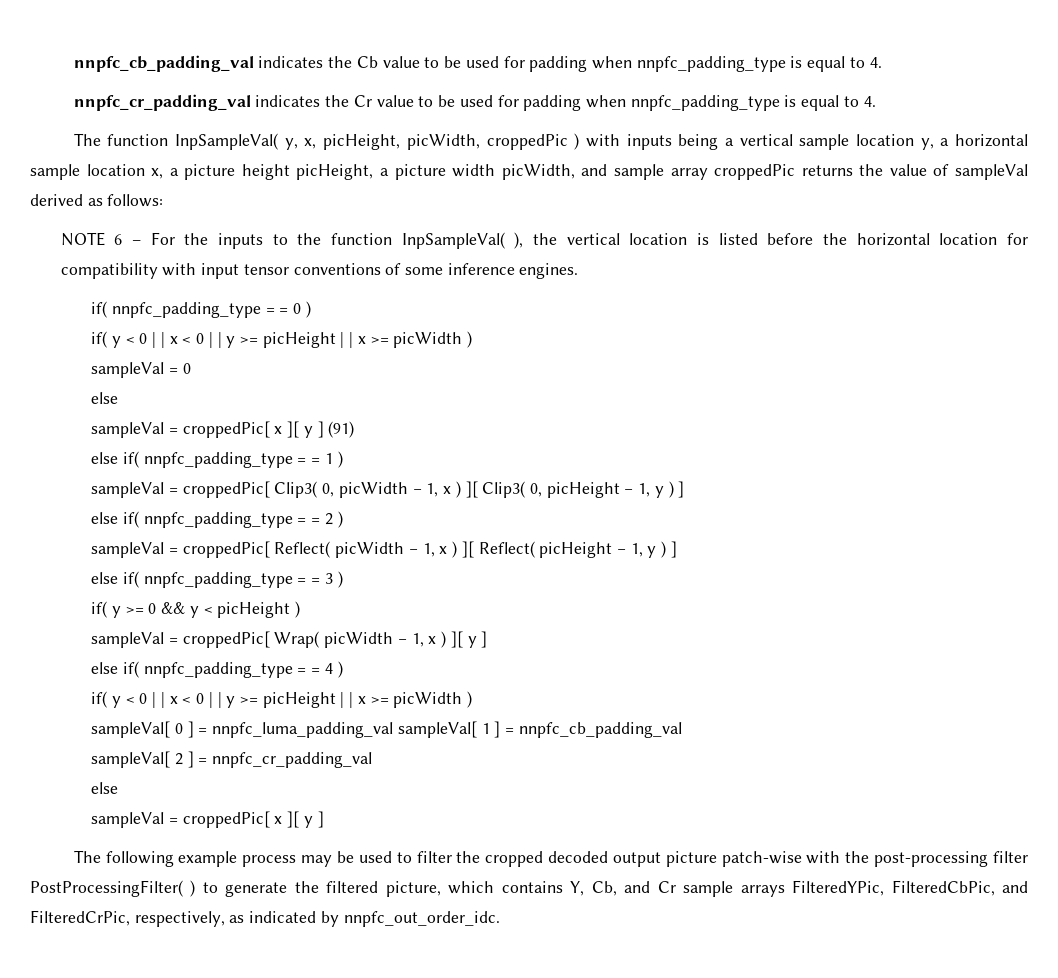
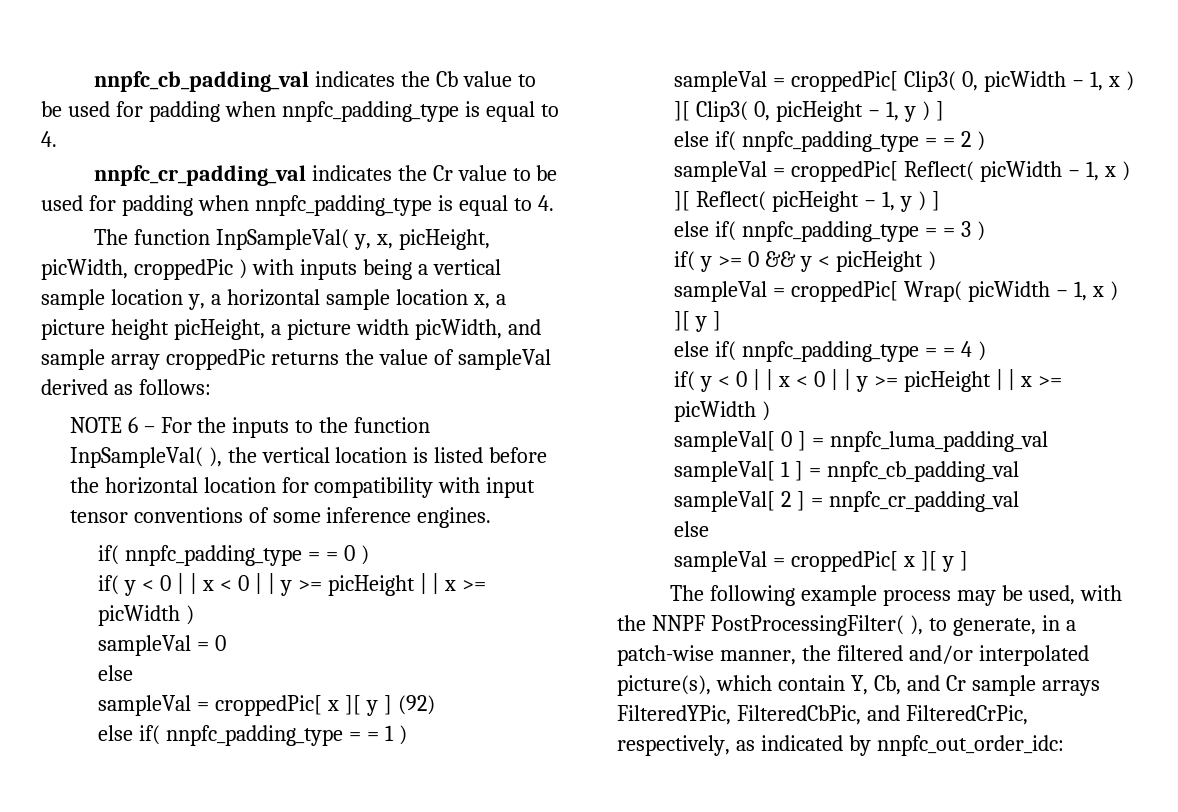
- sampleVal = croppedPic[ x ][ y ] (91)
+ sampleVal = croppedPic[ x ][ y ] (92)
- The following example process may be used to filter the cropped decoded output picture patch-wise with the post-processing filter PostProcessingFilter( ) to generate the filtered picture, which contains Y, Cb, and Cr sample arrays FilteredYPic, FilteredCbPic, and FilteredCrPic, respectively, as indicated by nnpfc_out_order_idc.
+ The following example process may be used, with the NNPF PostProcessingFilter( ), to generate, in a patch-wise manner, the filtered and/or interpolated picture(s), which contain Y, Cb, and Cr sample arrays FilteredYPic, FilteredCbPic, and FilteredCrPic, respectively, as indicated by nnpfc_out_order_idc:

